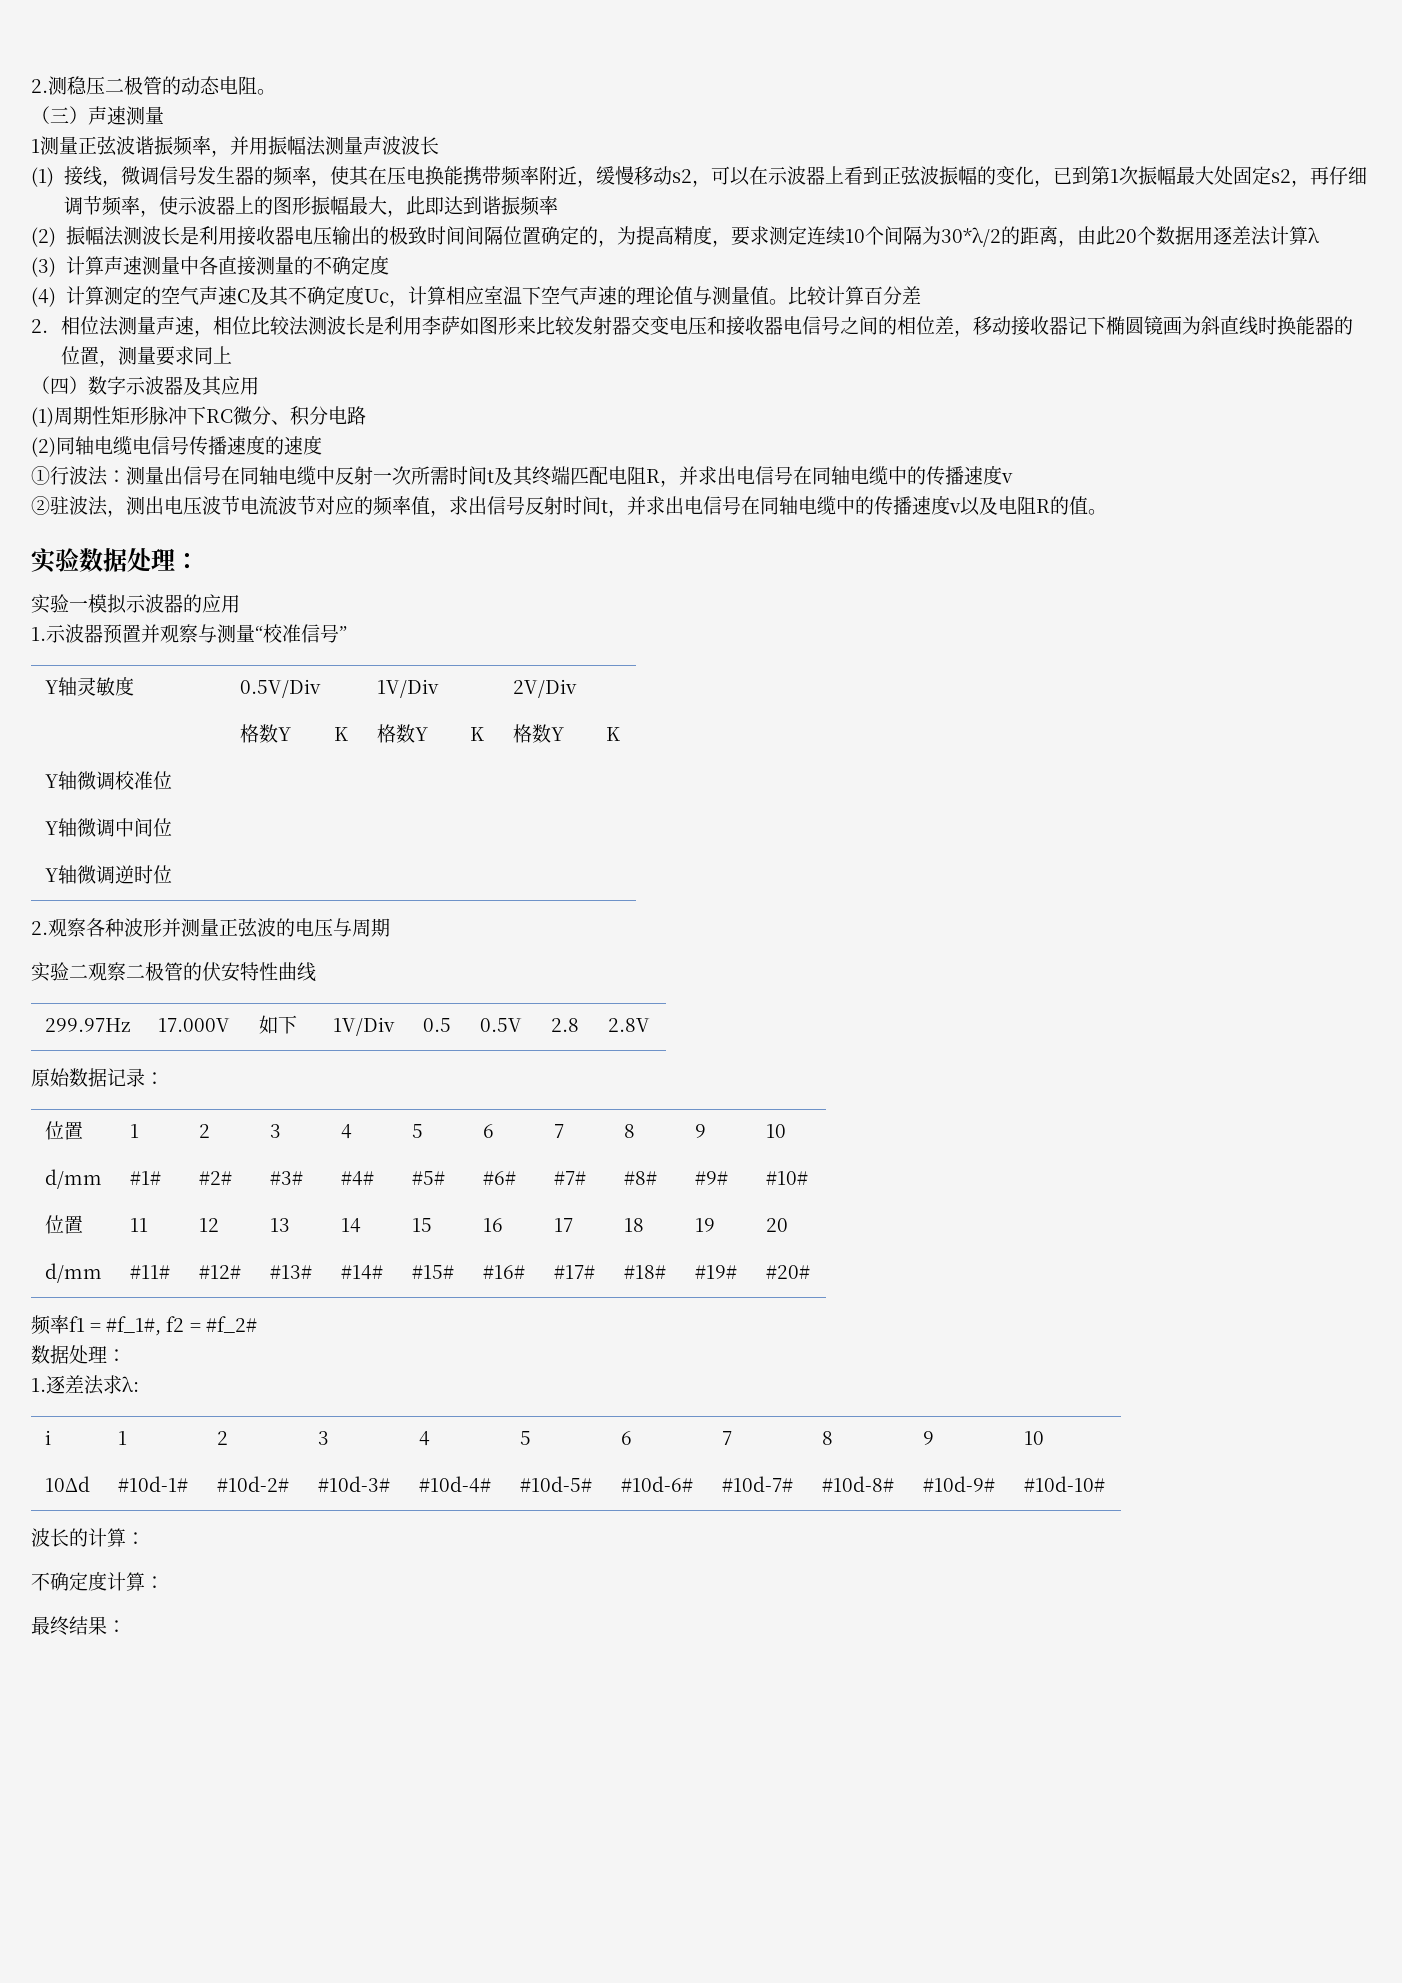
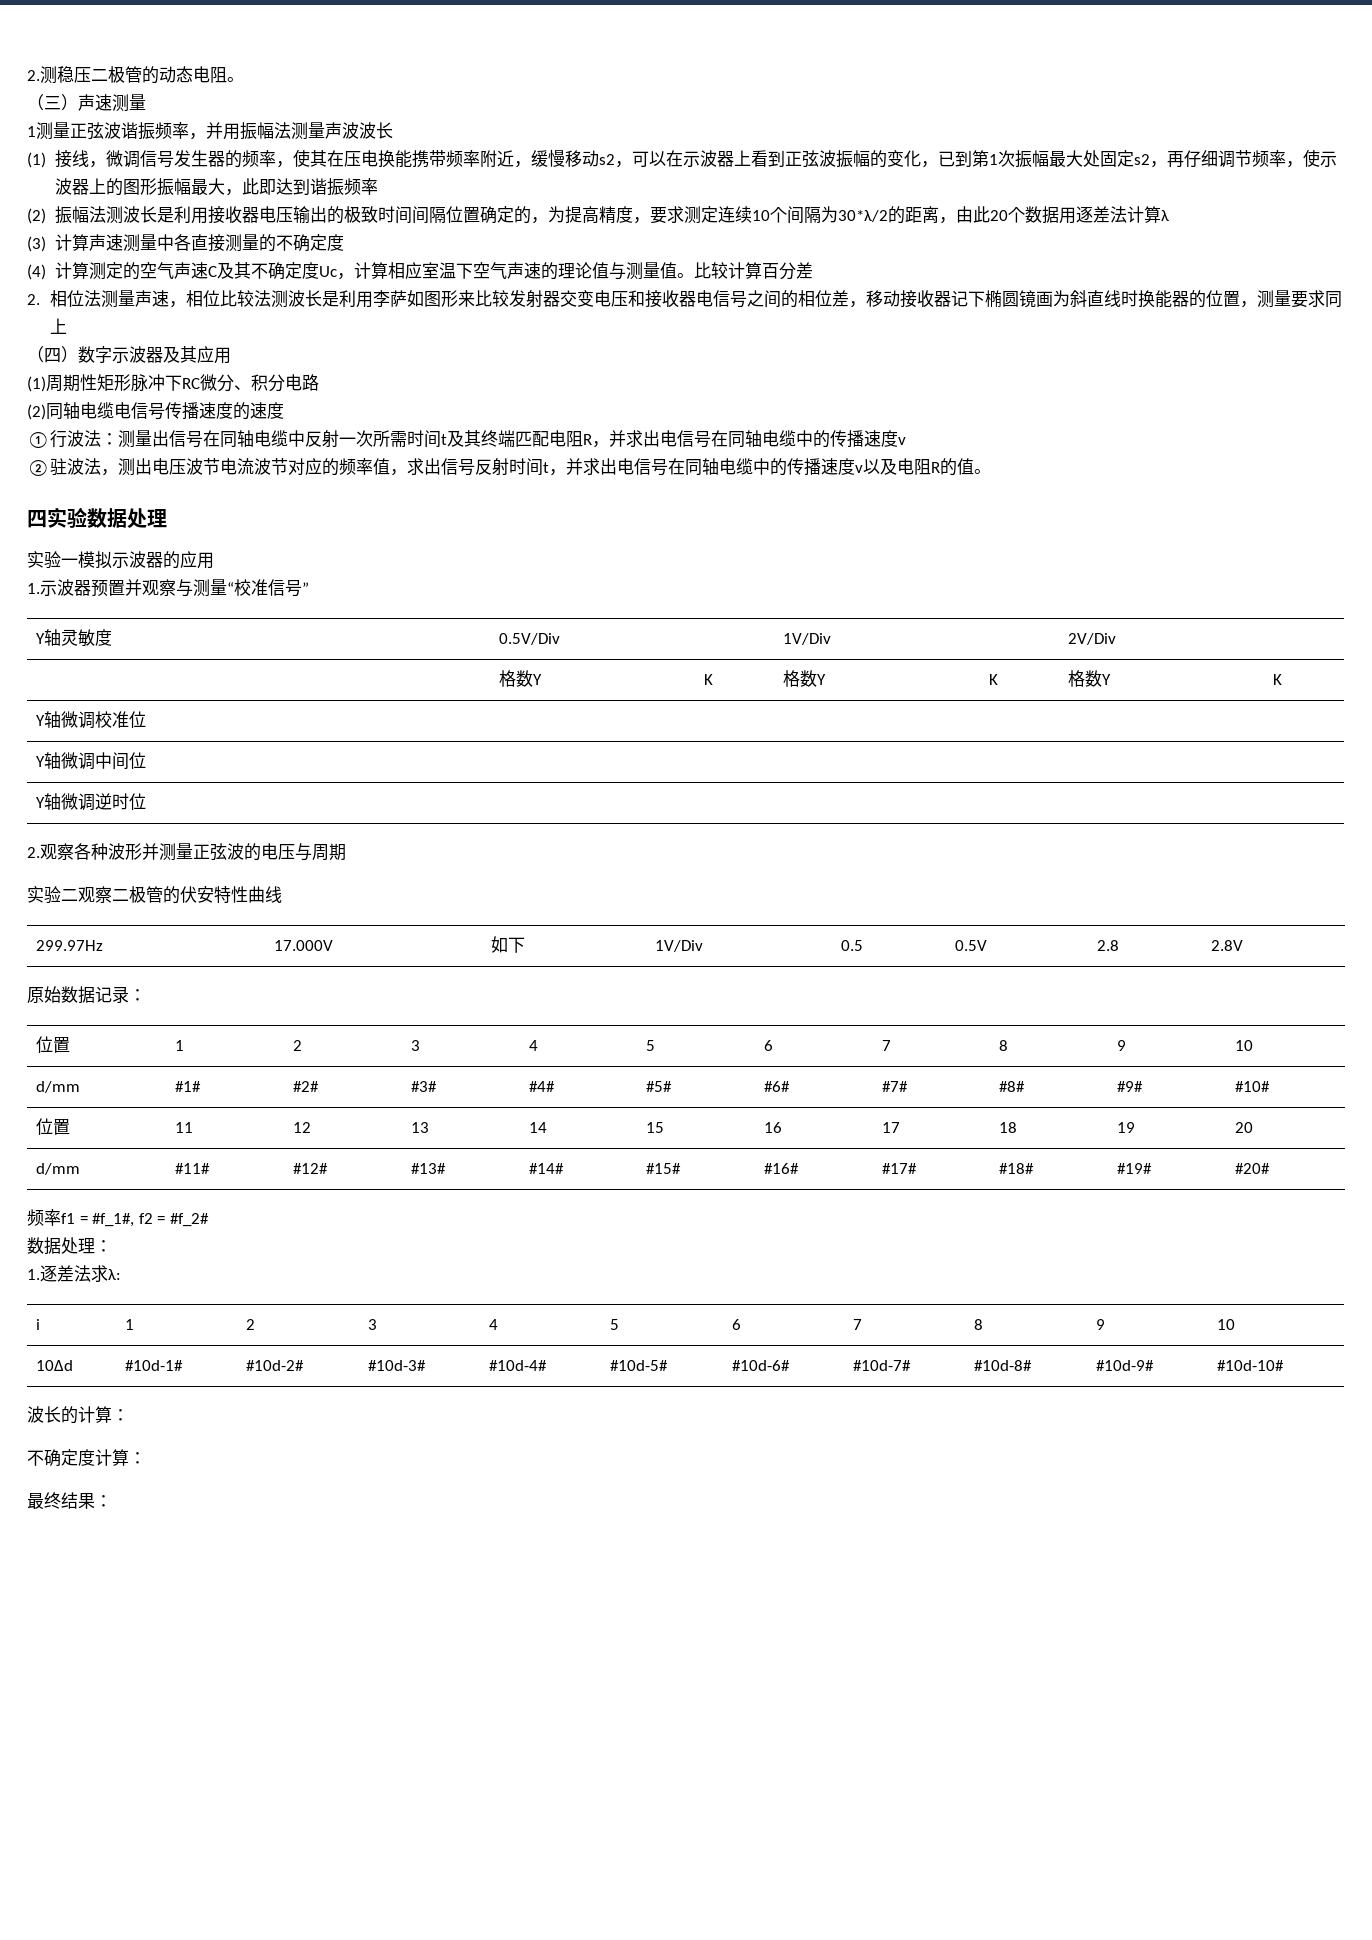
- 实验数据处理：
+ 四实验数据处理

